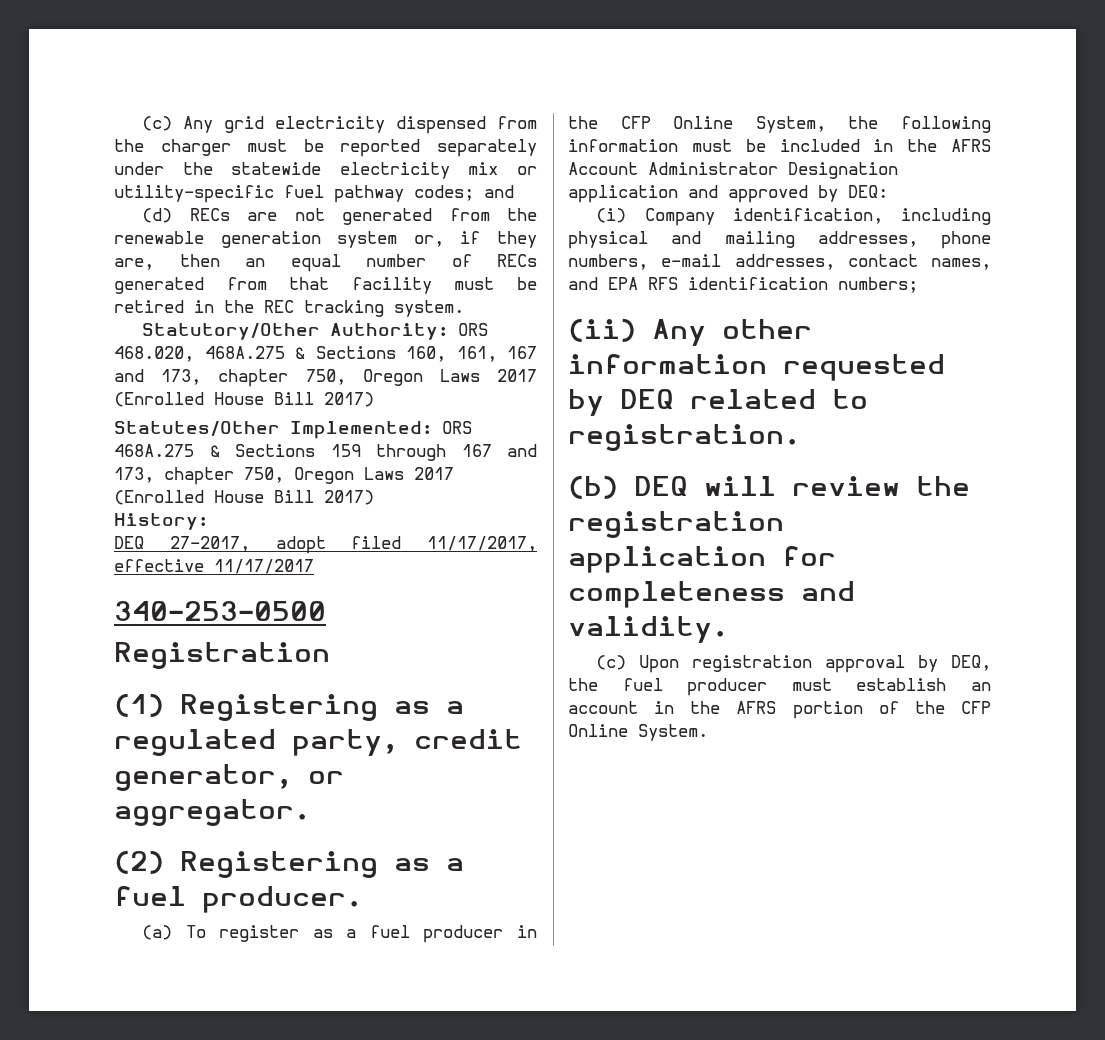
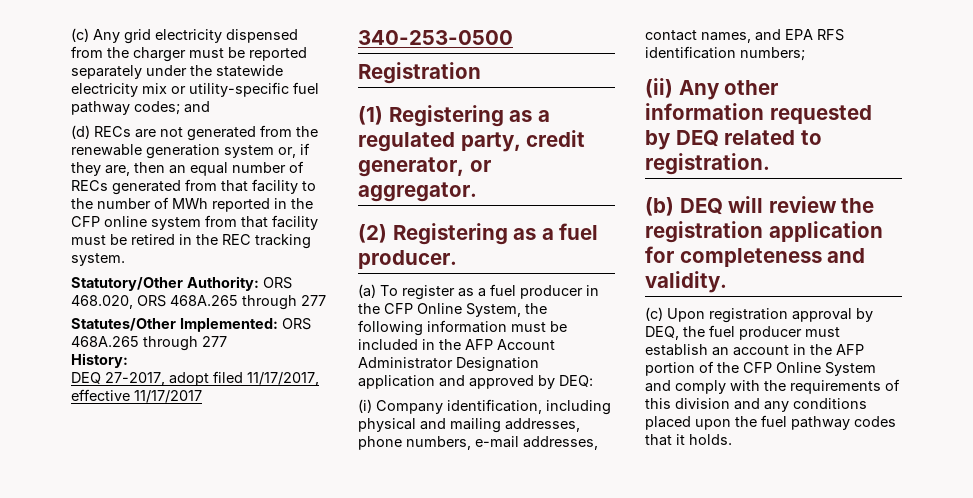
- (d) RECs are not generated from the renewable generation system or, if they are, then an equal number of RECs generated from that facility must be retired in the REC tracking system.
+ (d) RECs are not generated from the renewable generation system or, if they are, then an equal number of RECs generated from that facility to the number of MWh reported in the CFP online system from that facility must be retired in the REC tracking system.
- Statutory/Other Authority: ORS 468.020, 468A.275 & Sections 160, 161, 167 and 173, chapter 750, Oregon Laws 2017 (Enrolled House Bill 2017)
- Statutes/Other Implemented: ORS 468A.275 & Sections 159 through 167 and 173, chapter 750, Oregon Laws 2017 (Enrolled House Bill 2017)
+ Statutory/Other Authority: ORS 468.020, ORS 468A.265 through 277
+ Statutes/Other Implemented: ORS 468A.265 through 277
- (a) To register as a fuel producer in the CFP Online System, the following information must be included in the AFRS Account Administrator Designation application and approved by DEQ:
+ (a) To register as a fuel producer in the CFP Online System, the following information must be included in the AFP Account Administrator Designation application and approved by DEQ:
- (c) Upon registration approval by DEQ, the fuel producer must establish an account in the AFRS portion of the CFP Online System.
+ (c) Upon registration approval by DEQ, the fuel producer must establish an account in the AFP portion of the CFP Online System and comply with the requirements of this division and any conditions placed upon the fuel pathway codes that it holds.

